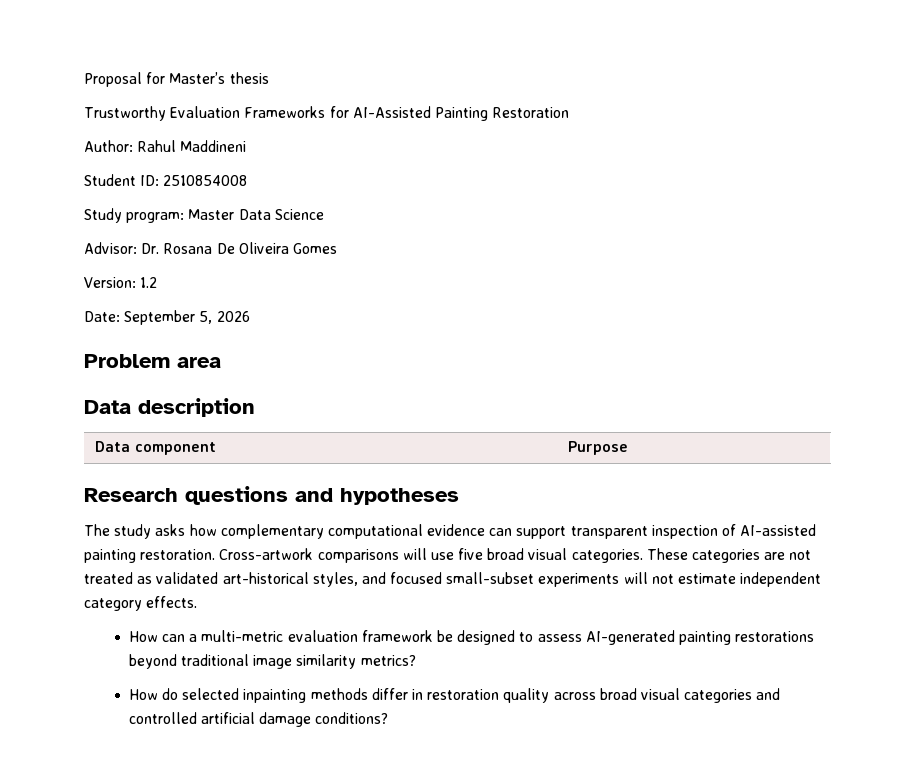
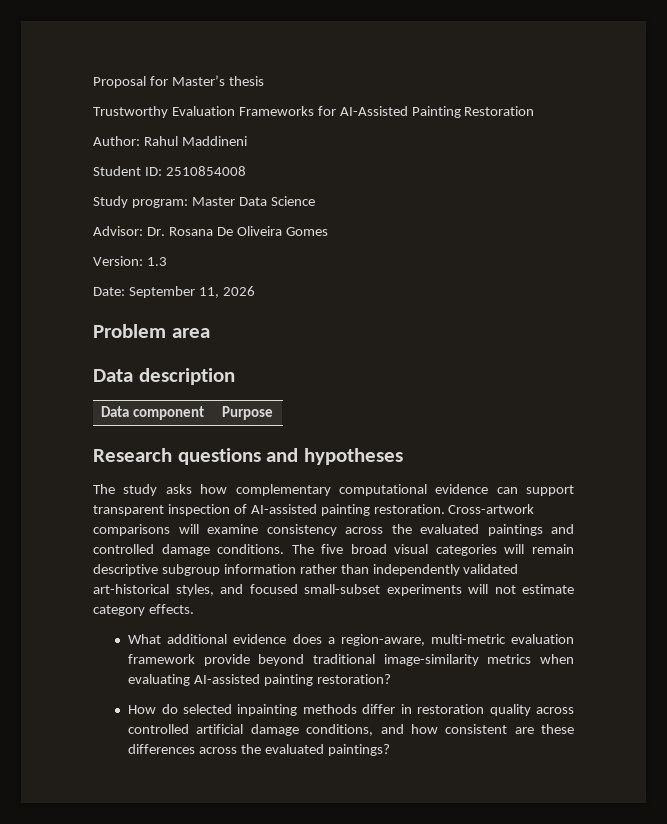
- Version: 1.2
+ Version: 1.3
- Date: September 5, 2026
+ Date: September 11, 2026
- Cross-artwork comparisons will use five broad visual categories. These categories are not treated as validated art-historical styles, and focused small-subset experiments will not estimate independent category effects.
+ Cross-artwork comparisons will examine consistency across the evaluated paintings and controlled damage conditions. The five broad visual categories will remain descriptive subgroup information rather than independently validated art-historical styles, and focused small-subset experiments will not estimate category effects.
- How can a multi-metric evaluation framework be designed to assess AI-generated painting restorations beyond traditional image similarity metrics?
+ What additional evidence does a region-aware, multi-metric evaluation framework provide beyond traditional image-similarity metrics when evaluating AI-assisted painting restoration?
- How do selected inpainting methods differ in restoration quality across broad visual categories and controlled artificial damage conditions?
+ How do selected inpainting methods differ in restoration quality across controlled artificial damage conditions, and how consistent are these differences across the evaluated paintings?

